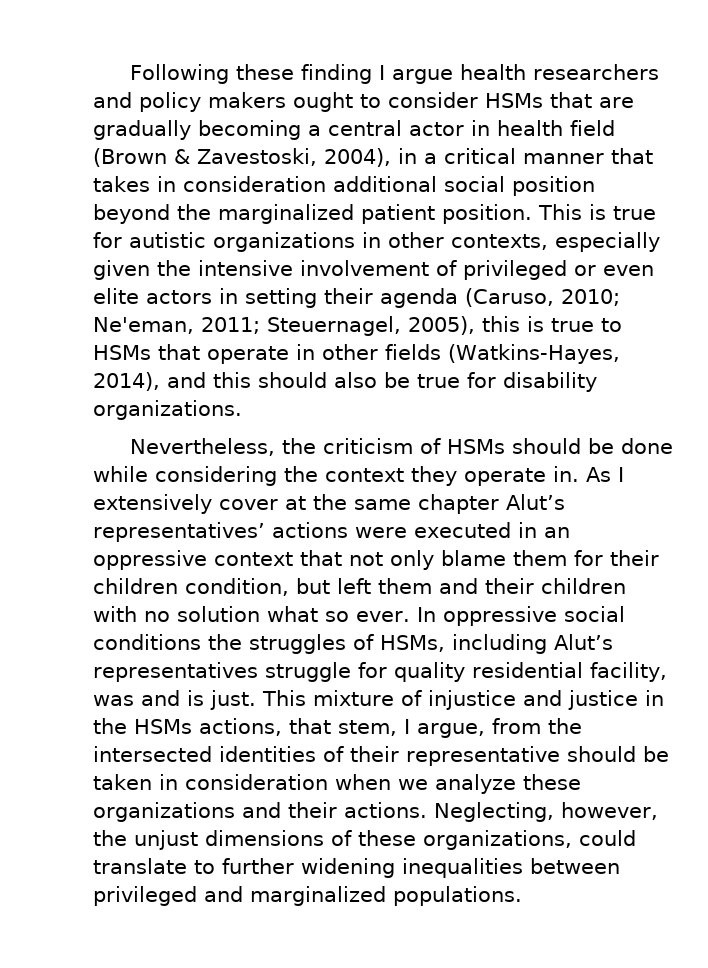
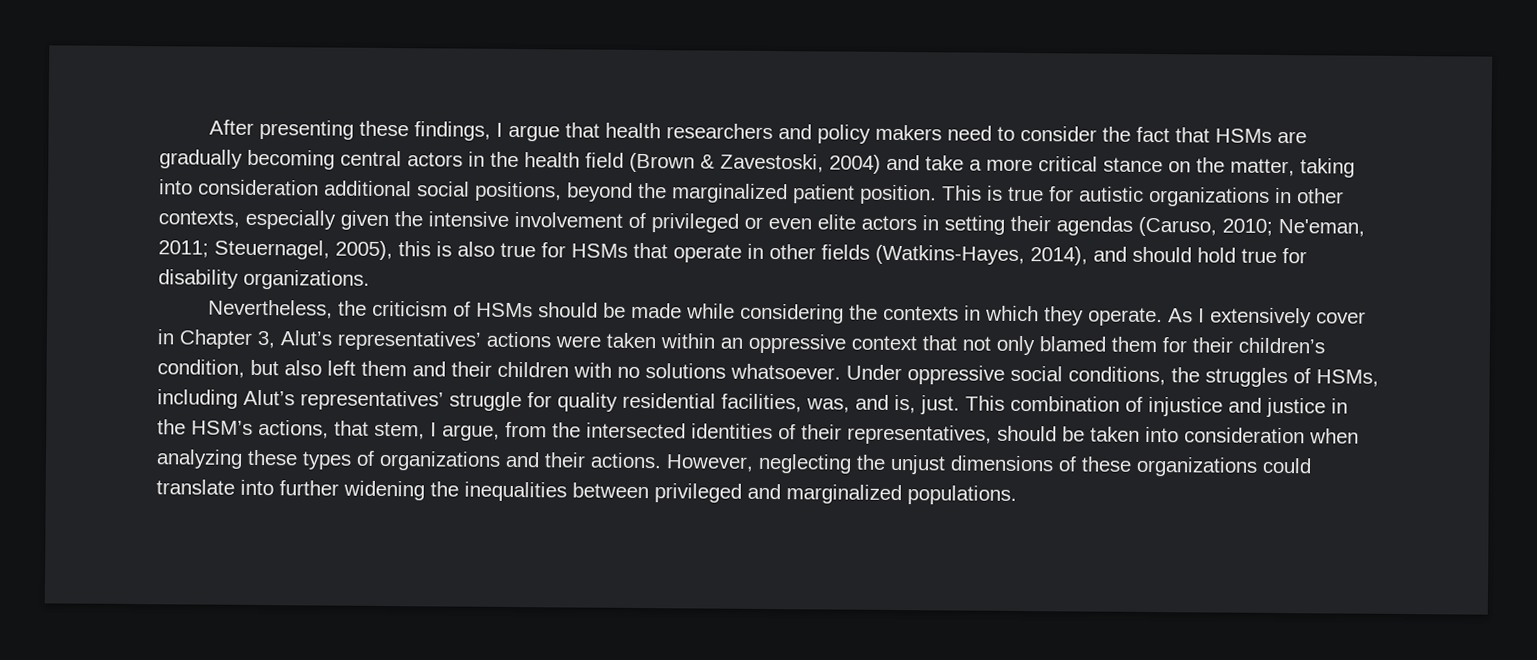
- Following these finding I argue health researchers and policy makers ought to consider HSMs that are gradually becoming a central actor in health field (Brown & Zavestoski, 2004), in a critical manner that takes in consideration additional social position beyond the marginalized patient position.
+ After presenting these findings, I argue that health researchers and policy makers need to consider the fact that HSMs are gradually becoming central actors in the health field (Brown & Zavestoski, 2004) and take a more critical stance on the matter, taking into consideration additional social positions, beyond the marginalized patient position.
- This is true for autistic organizations in other contexts, especially given the intensive involvement of privileged or even elite actors in setting their agenda (Caruso, 2010; Ne'eman, 2011; Steuernagel, 2005), this is true to HSMs that operate in other fields (Watkins-Hayes, 2014), and this should also be true for disability organizations.
+ This is true for autistic organizations in other contexts, especially given the intensive involvement of privileged or even elite actors in setting their agendas (Caruso, 2010; Ne'eman, 2011; Steuernagel, 2005), this is also true for HSMs that operate in other fields (Watkins-Hayes, 2014), and should hold true for disability organizations.
- Nevertheless, the criticism of HSMs should be done while considering the context they operate in. As I extensively cover at the same chapter Alut’s representatives’ actions were executed in an oppressive context that not only blame them for their children condition, but left them and their children with no solution what so ever. In oppressive social conditions the struggles of HSMs, including Alut’s representatives struggle for quality residential facility, was and is just.
+ Nevertheless, the criticism of HSMs should be made while considering the contexts in which they operate. As I extensively cover in Chapter 3, Alut’s representatives’ actions were taken within an oppressive context that not only blamed them for their children’s condition, but also left them and their children with no solutions whatsoever. Under oppressive social conditions, the struggles of HSMs, including Alut’s representatives’ struggle for quality residential facilities, was, and is, just.
- This mixture of injustice and justice in the HSMs actions, that stem, I argue, from the intersected identities of their representative should be taken in consideration when we analyze these organizations and their actions.
+ This combination of injustice and justice in the HSM’s actions, that stem, I argue, from the intersected identities of their representatives, should be taken into consideration when analyzing these types of organizations and their actions.
- Neglecting, however, the unjust dimensions of these organizations, could translate to further widening inequalities between privileged and marginalized populations.
+ However, neglecting the unjust dimensions of these organizations could translate into further widening the inequalities between privileged and marginalized populations.

